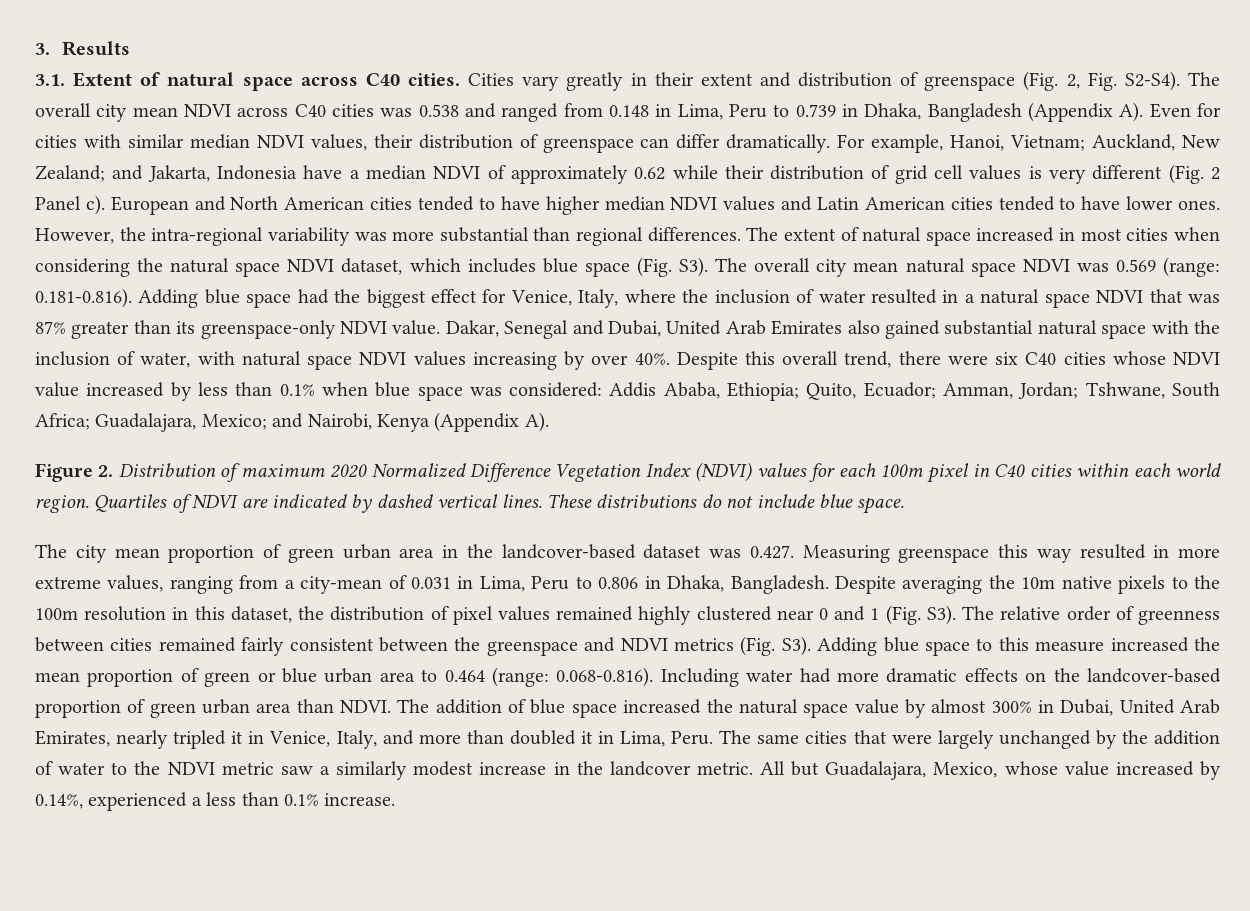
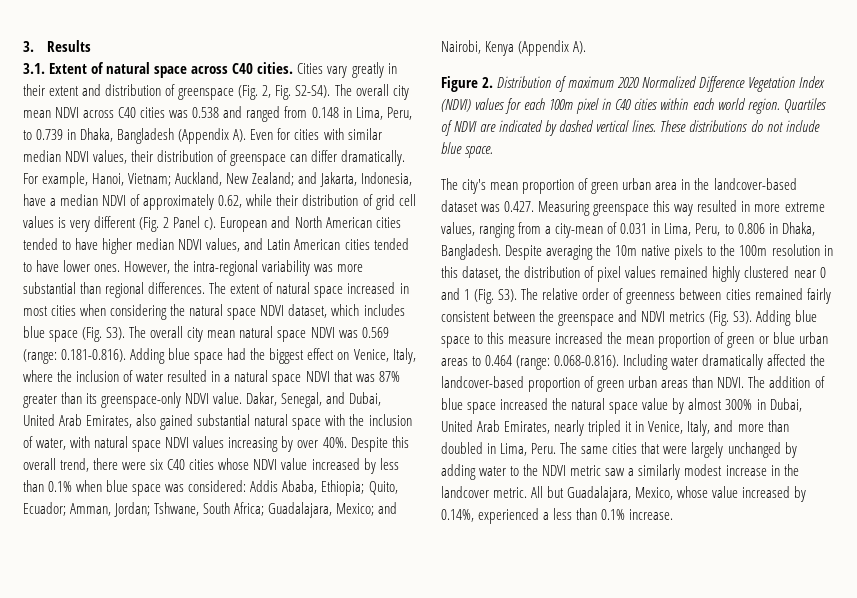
- The overall city mean NDVI across C40 cities was 0.538 and ranged from 0.148 in Lima, Peru to 0.739 in Dhaka, Bangladesh (Appendix A). Even for cities with similar median NDVI values, their distribution of greenspace can differ dramatically.
+ The overall city mean NDVI across C40 cities was 0.538 and ranged from 0.148 in Lima, Peru, to 0.739 in Dhaka, Bangladesh (Appendix A). Even for cities with similar median NDVI values, their distribution of greenspace can differ dramatically.
- For example, Hanoi, Vietnam; Auckland, New Zealand; and Jakarta, Indonesia have a median NDVI of approximately 0.62 while their distribution of grid cell values is very different (Fig. 2 Panel c).
+ For example, Hanoi, Vietnam; Auckland, New Zealand; and Jakarta, Indonesia, have a median NDVI of approximately 0.62, while their distribution of grid cell values is very different (Fig. 2 Panel c).
- European and North American cities tended to have higher median NDVI values and Latin American cities tended to have lower ones.
+ European and North American cities tended to have higher median NDVI values, and Latin American cities tended to have lower ones.
- 0.181-0.816). Adding blue space had the biggest effect for Venice, Italy, where the inclusion of water resulted in a natural space NDVI that was 87% greater than its greenspace-only NDVI value.
+ 0.181-0.816). Adding blue space had the biggest effect on Venice, Italy, where the inclusion of water resulted in a natural space NDVI that was 87% greater than its greenspace-only NDVI value.
- Dakar, Senegal and Dubai, United Arab Emirates also gained substantial natural space with the inclusion of water, with natural space NDVI values increasing by over 40%.
+ Dakar, Senegal, and Dubai, United Arab Emirates, also gained substantial natural space with the inclusion of water, with natural space NDVI values increasing by over 40%.
- The city mean proportion of green urban area in the landcover-based dataset was 0.427. Measuring greenspace this way resulted in more extreme values, ranging from a city-mean of 0.031 in Lima, Peru to 0.806 in Dhaka, Bangladesh.
+ The city's mean proportion of green urban area in the landcover-based dataset was 0.427. Measuring greenspace this way resulted in more extreme values, ranging from a city-mean of 0.031 in Lima, Peru, to 0.806 in Dhaka, Bangladesh.
- Despite averaging the 10m native pixels to the 100m resolution in this dataset, the distribution of pixel values remained highly clustered near 0 and 1 (Fig. S3). The relative order of greenness between cities remained fairly consistent between the greenspace and NDVI metrics (Fig. S3). Adding blue space to this measure increased the mean proportion of green or blue urban area to 0.464 (range:
+ Despite averaging the 10m native pixels to the 100m resolution in this dataset, the distribution of pixel values remained highly clustered near 0 and 1 (Fig. S3). The relative order of greenness between cities remained fairly consistent between the greenspace and NDVI metrics (Fig. S3). Adding blue space to this measure increased the mean proportion of green or blue urban areas to 0.464 (range:
- 0.068-0.816). Including water had more dramatic effects on the landcover-based proportion of green urban area than NDVI.
+ 0.068-0.816). Including water dramatically affected the landcover-based proportion of green urban areas than NDVI.
- The addition of blue space increased the natural space value by almost 300% in Dubai, United Arab Emirates, nearly tripled it in Venice, Italy, and more than doubled it in Lima, Peru.
+ The addition of blue space increased the natural space value by almost 300% in Dubai, United Arab Emirates, nearly tripled it in Venice, Italy, and more than doubled in Lima, Peru.
- The same cities that were largely unchanged by the addition of water to the NDVI metric saw a similarly modest increase in the landcover metric.
+ The same cities that were largely unchanged by adding water to the NDVI metric saw a similarly modest increase in the landcover metric.

